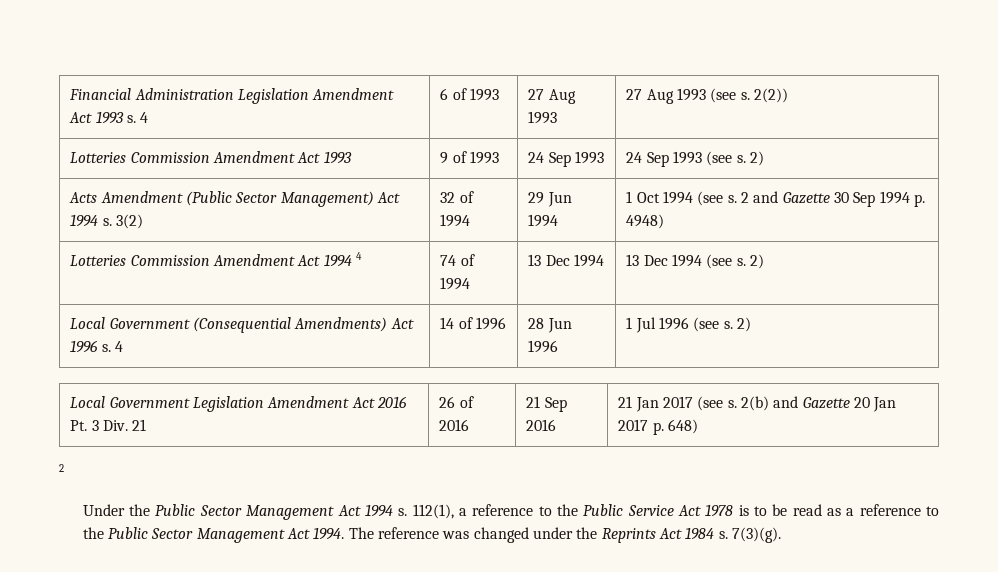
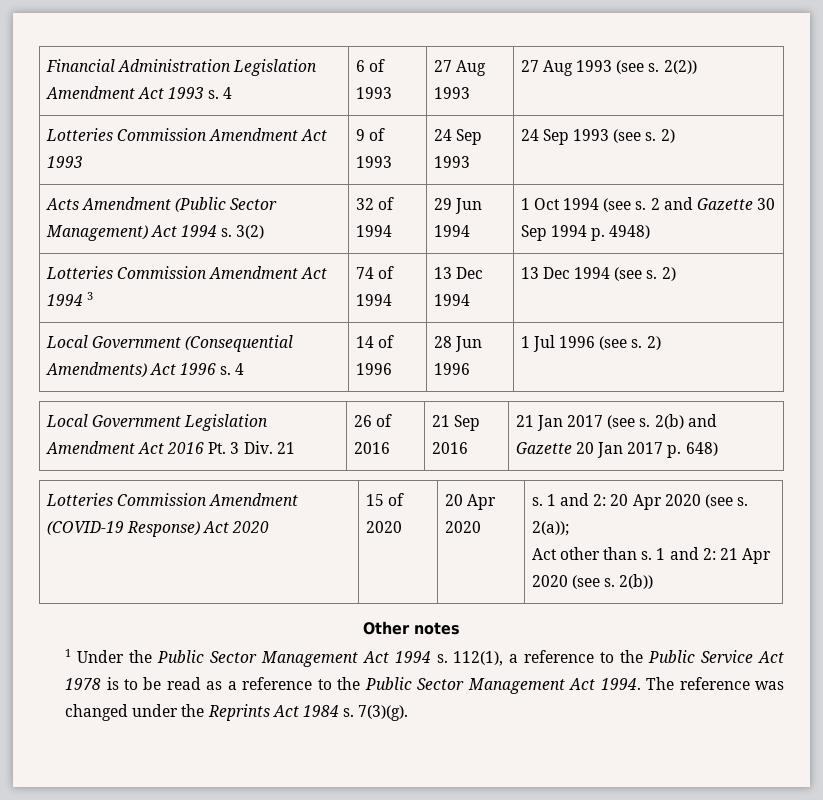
- Lotteries Commission Amendment Act 1994 4 | 74 of 1994 | 13 Dec 1994 | 13 Dec 1994 (see s. 2)
+ Lotteries Commission Amendment Act 1994 3 | 74 of 1994 | 13 Dec 1994 | 13 Dec 1994 (see s. 2)
  Local Government Legislation Amendment Act 2016 Pt. 3 Div. 21 | 26 of 2016 | 21 Sep 2016 | 21 Jan 2017 (see s. 2(b) and Gazette 20 Jan 2017 p. 648)
- 2
- Under the Public Sector Management Act 1994 s.
+ Lotteries Commission Amendment (COVID-19 Response) Act 2020 | 15 of 2020 | 20 Apr 2020 | s. 1 and 2: 20 Apr 2020 (see s. 2(a));
+ Act other than s. 1 and 2: 21 Apr 2020 (see s. 2(b))
+ Other notes
+ 1 Under the Public Sector Management Act 1994 s.

